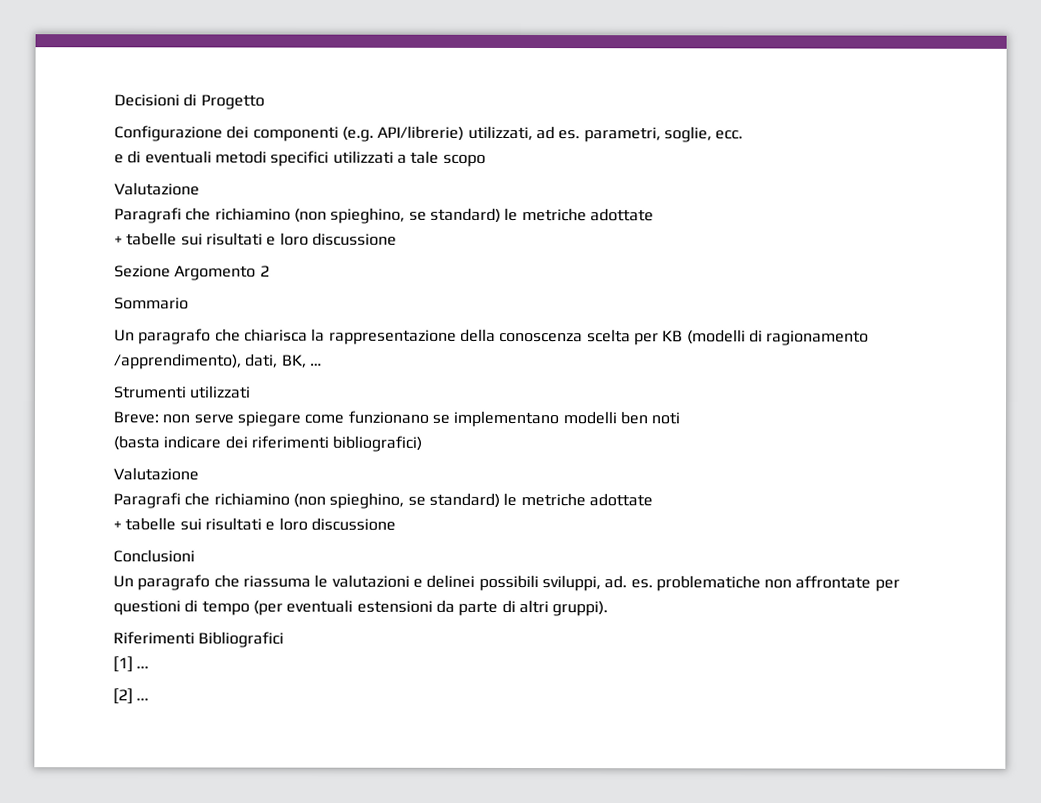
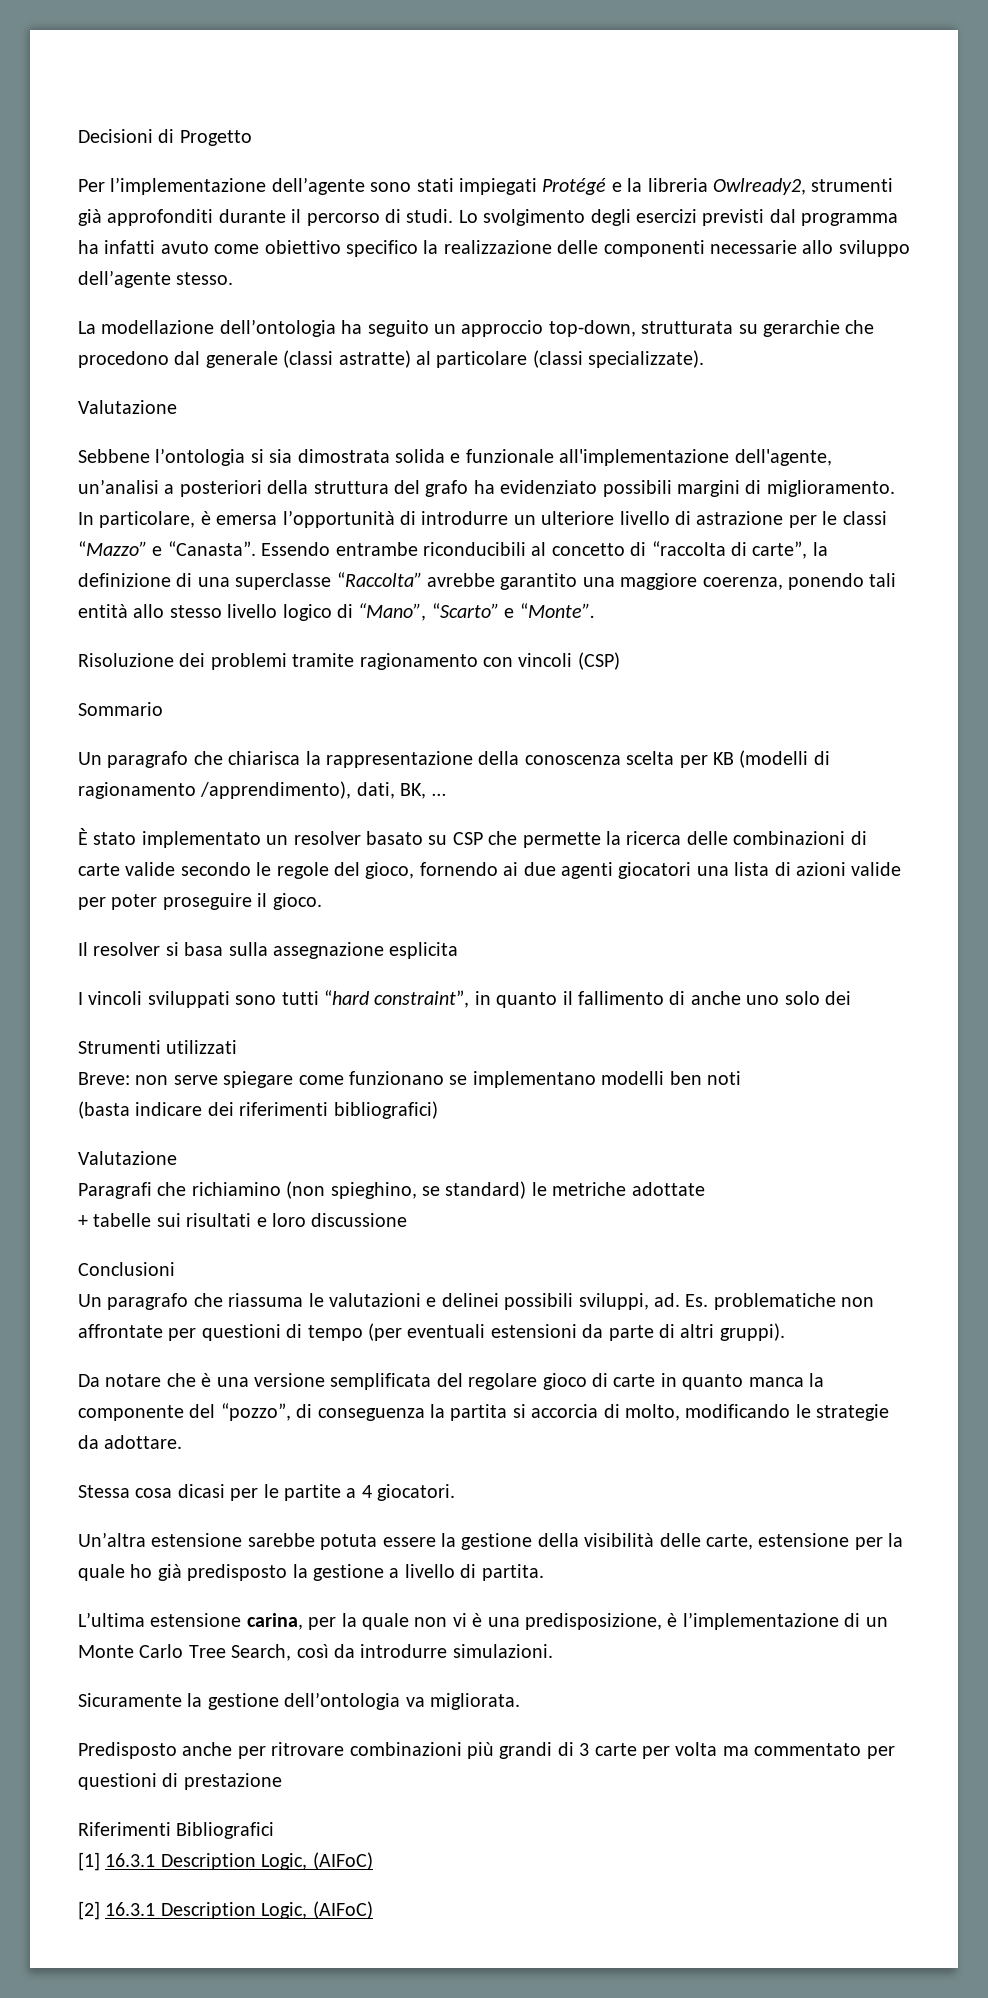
- Configurazione dei componenti (e.g. API/librerie) utilizzati, ad es. parametri, soglie, ecc.
- e di eventuali metodi specifici utilizzati a tale scopo
+ Per l’implementazione dell’agente sono stati impiegati Protégé e la libreria Owlready2, strumenti già approfonditi durante il percorso di studi. Lo svolgimento degli esercizi previsti dal programma ha infatti avuto come obiettivo specifico la realizzazione delle componenti necessarie allo sviluppo dell’agente stesso.
+ La modellazione dell’ontologia ha seguito un approccio top-down, strutturata su gerarchie che procedono dal generale (classi astratte) al particolare (classi specializzate).
  Valutazione
- Paragrafi che richiamino (non spieghino, se standard) le metriche adottate
- + tabelle sui risultati e loro discussione
- Sezione Argomento 2
+ Sebbene l’ontologia si sia dimostrata solida e funzionale all'implementazione dell'agente, un’analisi a posteriori della struttura del grafo ha evidenziato possibili margini di miglioramento. In particolare, è emersa l’opportunità di introdurre un ulteriore livello di astrazione per le classi “Mazzo” e “Canasta”. Essendo entrambe riconducibili al concetto di “raccolta di carte”, la definizione di una superclasse “Raccolta” avrebbe garantito una maggiore coerenza, ponendo tali entità allo stesso livello logico di “Mano”, “Scarto” e “Monte”.
+ Risoluzione dei problemi tramite ragionamento con vincoli (CSP)
+ È stato implementato un resolver basato su CSP che permette la ricerca delle combinazioni di carte valide secondo le regole del gioco, fornendo ai due agenti giocatori una lista di azioni valide per poter proseguire il gioco.
+ Il resolver si basa sulla assegnazione esplicita
+ I vincoli sviluppati sono tutti “hard constraint”, in quanto il fallimento di anche uno solo dei
- Un paragrafo che riassuma le valutazioni e delinei possibili sviluppi, ad. es. problematiche non affrontate per questioni di tempo (per eventuali estensioni da parte di altri gruppi).
+ Un paragrafo che riassuma le valutazioni e delinei possibili sviluppi, ad. Es. problematiche non affrontate per questioni di tempo (per eventuali estensioni da parte di altri gruppi).
+ Da notare che è una versione semplificata del regolare gioco di carte in quanto manca la componente del “pozzo”, di conseguenza la partita si accorcia di molto, modificando le strategie da adottare.
+ Stessa cosa dicasi per le partite a 4 giocatori.
+ Un’altra estensione sarebbe potuta essere la gestione della visibilità delle carte, estensione per la quale ho già predisposto la gestione a livello di partita.
+ L’ultima estensione carina, per la quale non vi è una predisposizione, è l’implementazione di un Monte Carlo Tree Search, così da introdurre simulazioni.
+ Sicuramente la gestione dell’ontologia va migliorata.
+ Predisposto anche per ritrovare combinazioni più grandi di 3 carte per volta ma commentato per questioni di prestazione
  Riferimenti Bibliografici
- [1] ...
- [2] ...
+ [1] 16.3.1 Description Logic, (AIFoC)
+ [2] 16.3.1 Description Logic, (AIFoC)

